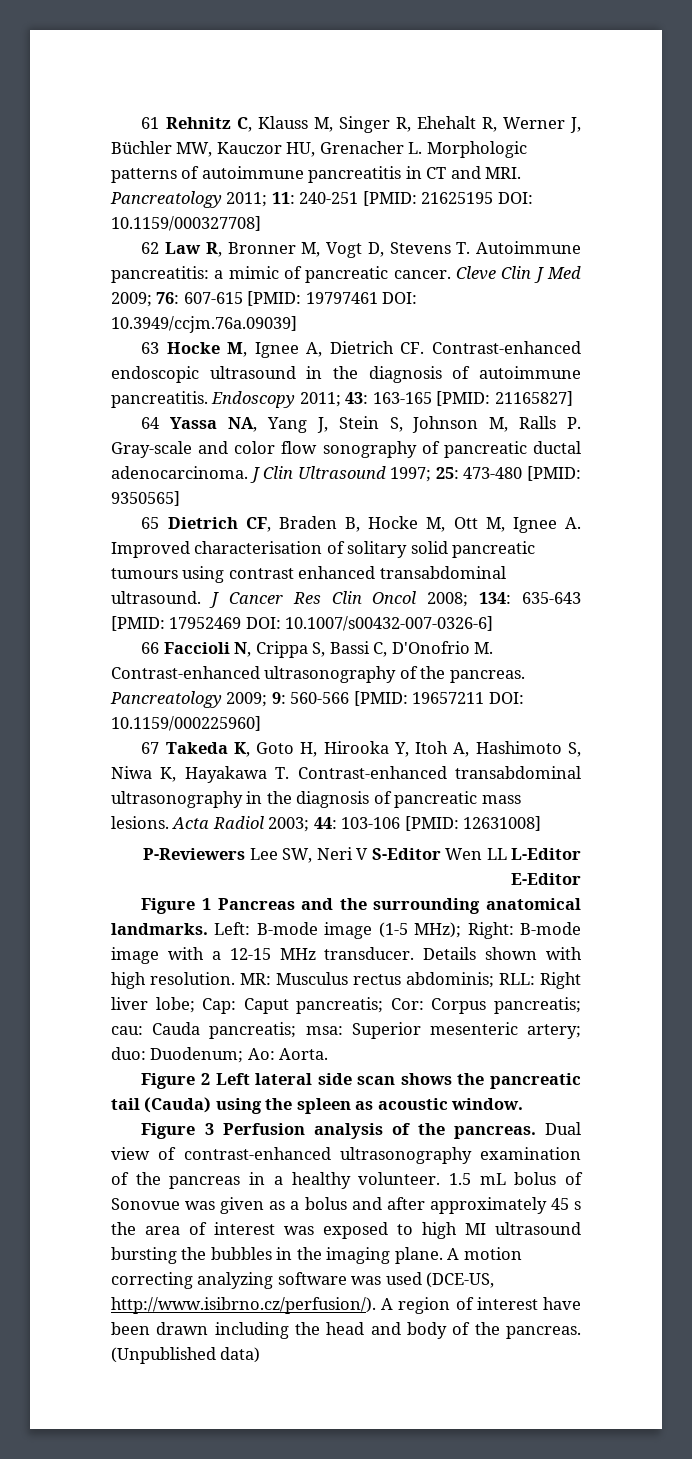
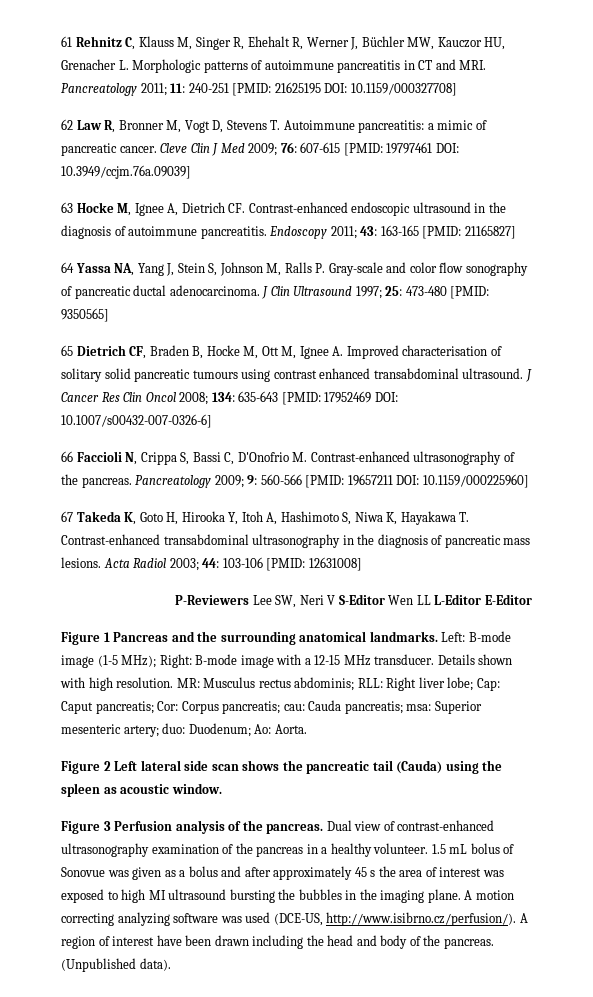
- (Unpublished data)
+ (Unpublished data).

